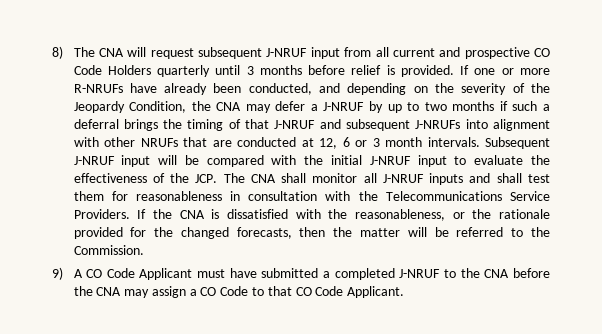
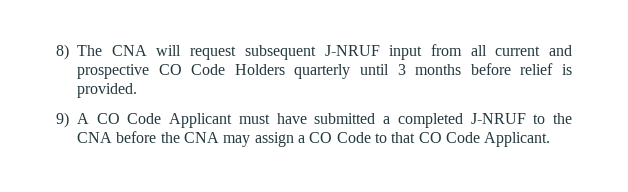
- If one or more R-NRUFs have already been conducted, and depending on the severity of the Jeopardy Condition, the CNA may defer a J-NRUF by up to two months if such a deferral brings the timing of that J-NRUF and subsequent J-NRUFs into alignment with other NRUFs that are conducted at 12, 6 or 3 month intervals. Subsequent J-NRUF input will be compared with the initial J-NRUF input to evaluate the effectiveness of the JCP. The CNA shall monitor all J-NRUF inputs and shall test them for reasonableness in consultation with the Telecommunications Service Providers. If the CNA is dissatisfied with the reasonableness, or the rationale provided for the changed forecasts, then the matter will be referred to the Commission.

